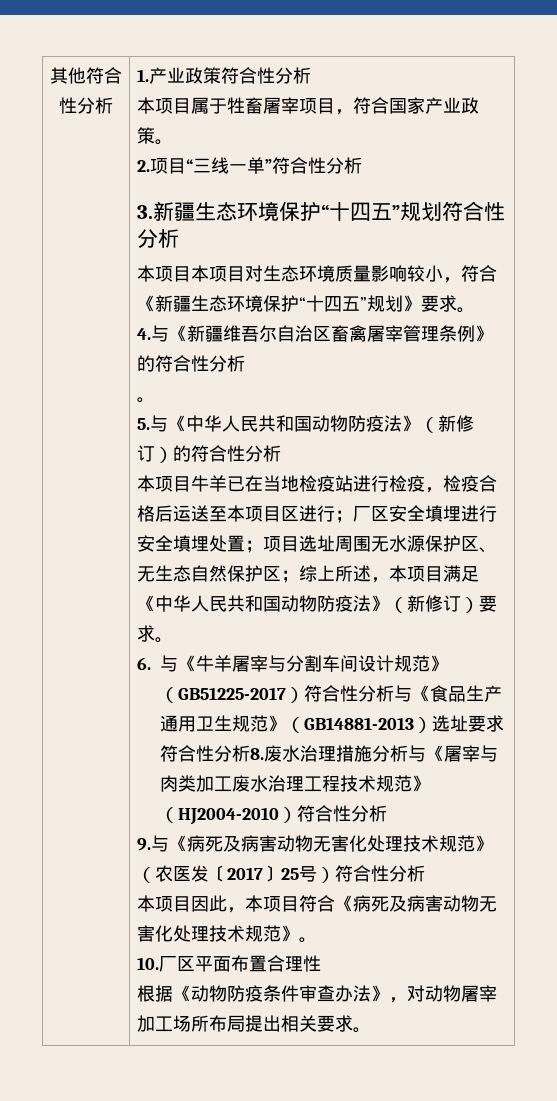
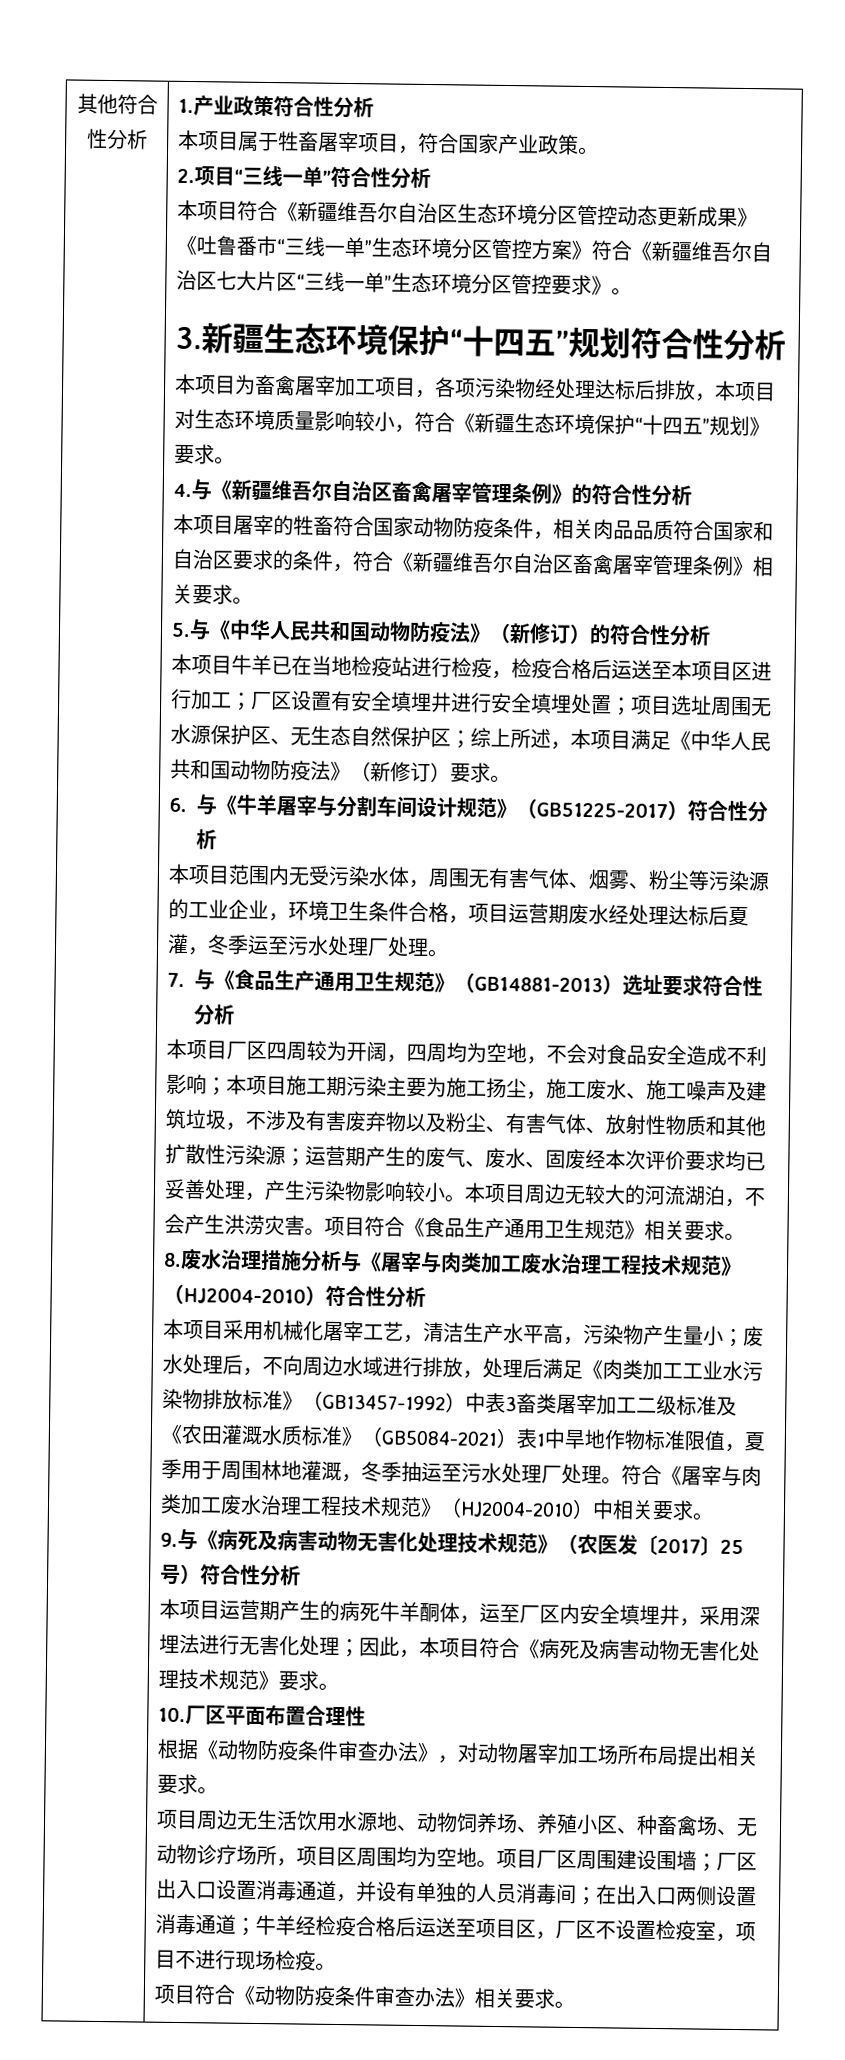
+ 本项目符合《新疆维吾尔自治区生态环境分区管控动态更新成果》《吐鲁番市“三线一单”生态环境分区管控方案》符合《新疆维吾尔自治区七大片区“三线一单”生态环境分区管控要求》。
- 本项目本项目对生态环境质量影响较小，符合《新疆生态环境保护“十四五”规划》要求。
+ 本项目为畜禽屠宰加工项目，各项污染物经处理达标后排放，本项目对生态环境质量影响较小，符合《新疆生态环境保护“十四五”规划》要求。
  4.与《新疆维吾尔自治区畜禽屠宰管理条例》的符合性分析
- 。
+ 本项目屠宰的牲畜符合国家动物防疫条件，相关肉品品质符合国家和自治区要求的条件，符合《新疆维吾尔自治区畜禽屠宰管理条例》相关要求。
- 本项目牛羊已在当地检疫站进行检疫，检疫合格后运送至本项目区进行；厂区安全填埋进行安全填埋处置；项目选址周围无水源保护区、无生态自然保护区；综上所述，本项目满足《中华人民共和国动物防疫法》（新修订）要求。
+ 本项目牛羊已在当地检疫站进行检疫，检疫合格后运送至本项目区进行加工；厂区设置有安全填埋井进行安全填埋处置；项目选址周围无水源保护区、无生态自然保护区；综上所述，本项目满足《中华人民共和国动物防疫法》（新修订）要求。
- 6.与《牛羊屠宰与分割车间设计规范》（GB51225-2017）符合性分析与《食品生产通用卫生规范》（GB14881-2013）选址要求符合性分析8.废水治理措施分析与《屠宰与肉类加工废水治理工程技术规范》（HJ2004-2010）符合性分析
+ 6.与《牛羊屠宰与分割车间设计规范》（GB51225-2017）符合性分析
+ 本项目范围内无受污染水体，周围无有害气体、烟雾、粉尘等污染源的工业企业，环境卫生条件合格，项目运营期废水经处理达标后夏灌，冬季运至污水处理厂处理。
+ 7.与《食品生产通用卫生规范》（GB14881-2013）选址要求符合性分析
+ 本项目厂区四周较为开阔，四周均为空地，不会对食品安全造成不利影响；本项目施工期污染主要为施工扬尘，施工废水、施工噪声及建筑垃圾，不涉及有害废弃物以及粉尘、有害气体、放射性物质和其他扩散性污染源；运营期产生的废气、废水、固废经本次评价要求均已妥善处理，产生污染物影响较小。本项目周边无较大的河流湖泊，不会产生洪涝灾害。项目符合《食品生产通用卫生规范》相关要求。
+ 8.废水治理措施分析与《屠宰与肉类加工废水治理工程技术规范》（HJ2004-2010）符合性分析
+ 本项目采用机械化屠宰工艺，清洁生产水平高，污染物产生量小；废水处理后，不向周边水域进行排放，处理后满足《肉类加工工业水污染物排放标准》（GB13457-1992）中表3畜类屠宰加工二级标准及《农田灌溉水质标准》（GB5084-2021）表1中旱地作物标准限值，夏季用于周围林地灌溉，冬季抽运至污水处理厂处理。符合《屠宰与肉类加工废水治理工程技术规范》（HJ2004-2010）中相关要求。
- 本项目因此，本项目符合《病死及病害动物无害化处理技术规范》。
+ 本项目运营期产生的病死牛羊酮体，运至厂区内安全填埋井，采用深埋法进行无害化处理；因此，本项目符合《病死及病害动物无害化处理技术规范》要求。
+ 项目周边无生活饮用水源地、动物饲养场、养殖小区、种畜禽场、无动物诊疗场所，项目区周围均为空地。项目厂区周围建设围墙；厂区出入口设置消毒通道，并设有单独的人员消毒间；在出入口两侧设置消毒通道；牛羊经检疫合格后运送至项目区，厂区不设置检疫室，项目不进行现场检疫。
+ 项目符合《动物防疫条件审查办法》相关要求。

